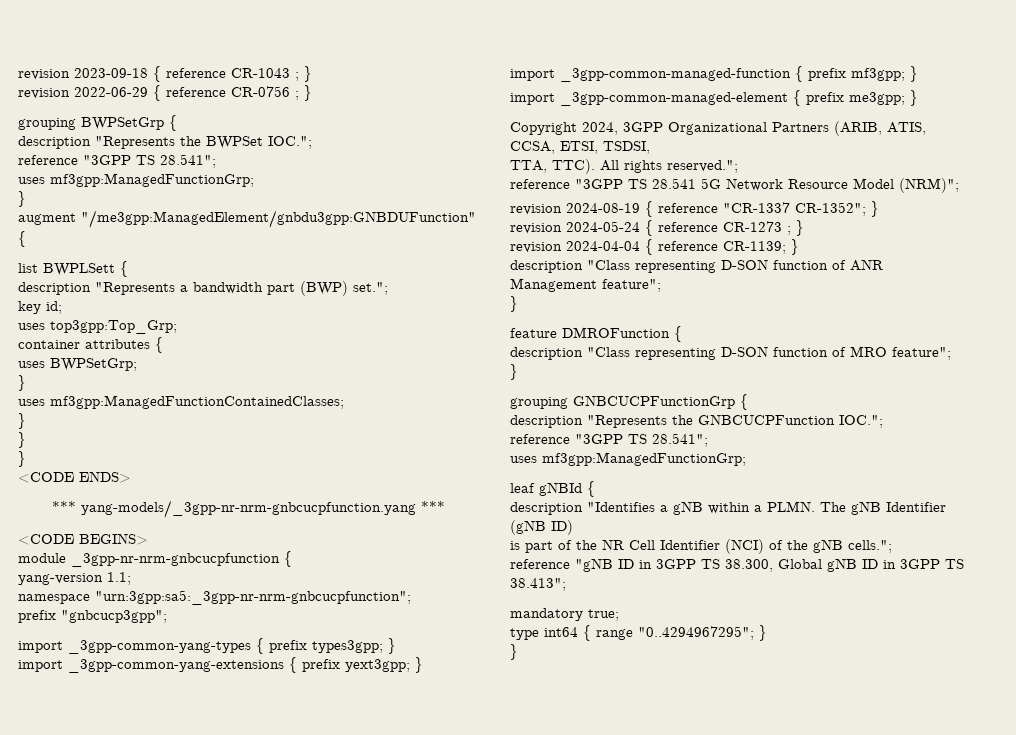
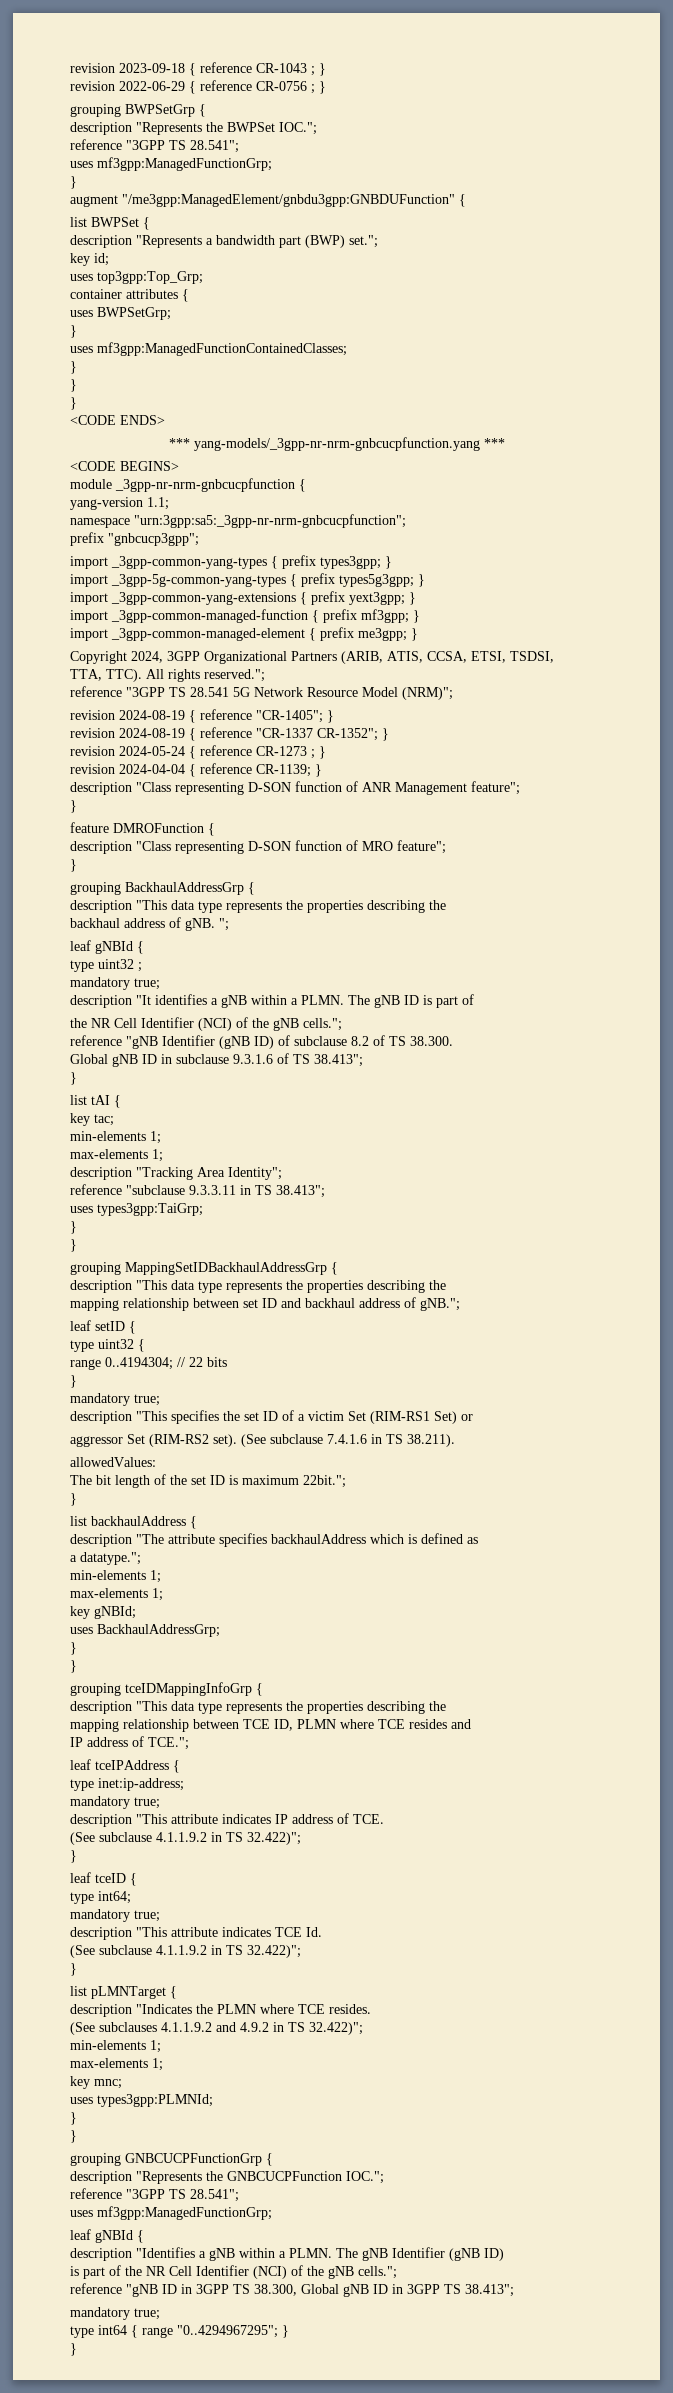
- list BWPLSett {
+ list BWPSet {
+ import _3gpp-5g-common-yang-types { prefix types5g3gpp; }
+ revision 2024-08-19 { reference "CR-1405"; }
+ grouping BackhaulAddressGrp {
+ description "This data type represents the properties describing the
+ backhaul address of gNB. ";
+ leaf gNBId {
+ type uint32 ;
+ mandatory true;
+ description "It identifies a gNB within a PLMN. The gNB ID is part of
+ the NR Cell Identifier (NCI) of the gNB cells.";
+ reference "gNB Identifier (gNB ID) of subclause 8.2 of TS 38.300.
+ Global gNB ID in subclause 9.3.1.6 of TS 38.413";
+ }
+ list tAI {
+ key tac;
+ min-elements 1;
+ max-elements 1;
+ description "Tracking Area Identity";
+ reference "subclause 9.3.3.11 in TS 38.413";
+ uses types3gpp:TaiGrp;
+ }
+ }
+ grouping MappingSetIDBackhaulAddressGrp {
+ description "This data type represents the properties describing the
+ mapping relationship between set ID and backhaul address of gNB.";
+ leaf setID {
+ type uint32 {
+ range 0..4194304; // 22 bits
+ }
+ mandatory true;
+ description "This specifies the set ID of a victim Set (RIM-RS1 Set) or
+ aggressor Set (RIM-RS2 set). (See subclause 7.4.1.6 in TS 38.211).
+ allowedValues:
+ The bit length of the set ID is maximum 22bit.";
+ }
+ list backhaulAddress {
+ description "The attribute specifies backhaulAddress which is defined as
+ a datatype.";
+ min-elements 1;
+ max-elements 1;
+ key gNBId;
+ uses BackhaulAddressGrp;
+ }
+ }
+ grouping tceIDMappingInfoGrp {
+ description "This data type represents the properties describing the
+ mapping relationship between TCE ID, PLMN where TCE resides and
+ IP address of TCE.";
+ leaf tceIPAddress {
+ type inet:ip-address;
+ mandatory true;
+ description "This attribute indicates IP address of TCE.
+ (See subclause 4.1.1.9.2 in TS 32.422)";
+ }
+ leaf tceID {
+ type int64;
+ mandatory true;
+ description "This attribute indicates TCE Id.
+ (See subclause 4.1.1.9.2 in TS 32.422)";
+ }
+ list pLMNTarget {
+ description "Indicates the PLMN where TCE resides.
+ (See subclauses 4.1.1.9.2 and 4.9.2 in TS 32.422)";
+ min-elements 1;
+ max-elements 1;
+ key mnc;
+ uses types3gpp:PLMNId;
+ }
+ }

